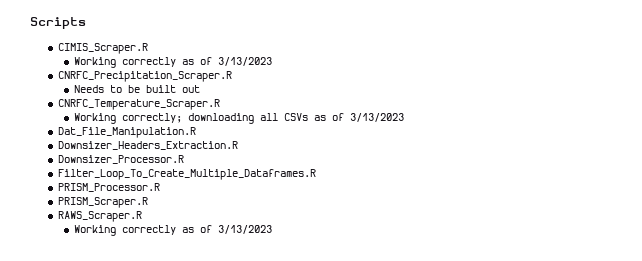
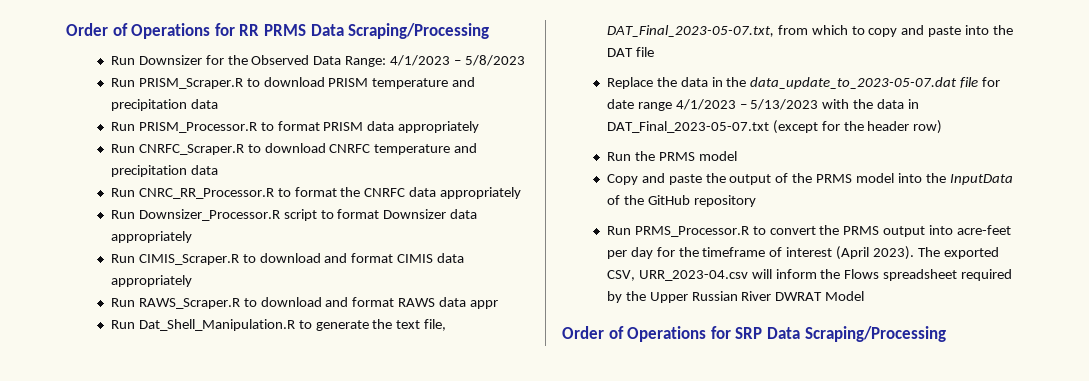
- Scripts
- CIMIS_Scraper.R
- Working correctly as of 3/13/2023
- CNRFC_Precipitation_Scraper.R
- Needs to be built out
- CNRFC_Temperature_Scraper.R
- Working correctly; downloading all CSVs as of 3/13/2023
- Dat_File_Manipulation.R
- Downsizer_Headers_Extraction.R
- Downsizer_Processor.R
- Filter_Loop_To_Create_Multiple_Dataframes.R
- PRISM_Processor.R
- PRISM_Scraper.R
- RAWS_Scraper.R
- Working correctly as of 3/13/2023
+ Order of Operations for RR PRMS Data Scraping/Processing
+ Run Downsizer for the Observed Data Range: 4/1/2023 – 5/8/2023
+ Run PRISM_Scraper.R to download PRISM temperature and precipitation data
+ Run PRISM_Processor.R to format PRISM data appropriately
+ Run CNRFC_Scraper.R to download CNRFC temperature and precipitation data
+ Run CNRC_RR_Processor.R to format the CNRFC data appropriately
+ Run Downsizer_Processor.R script to format Downsizer data appropriately
+ Run CIMIS_Scraper.R to download and format CIMIS data appropriately
+ Run RAWS_Scraper.R to download and format RAWS data appr
+ Run Dat_Shell_Manipulation.R to generate the text file, DAT_Final_2023-05-07.txt, from which to copy and paste into the DAT file
+ Replace the data in the data_update_to_2023-05-07.dat file for date range 4/1/2023 – 5/13/2023 with the data in DAT_Final_2023-05-07.txt (except for the header row)
+ Run the PRMS model
+ Copy and paste the output of the PRMS model into the InputData of the GitHub repository
+ Run PRMS_Processor.R to convert the PRMS output into acre-feet per day for the timeframe of interest (April 2023). The exported CSV, URR_2023-04.csv will inform the Flows spreadsheet required by the Upper Russian River DWRAT Model
+ Order of Operations for SRP Data Scraping/Processing

